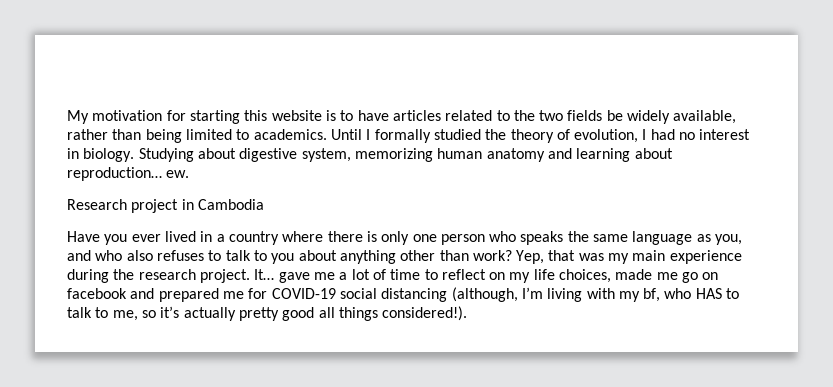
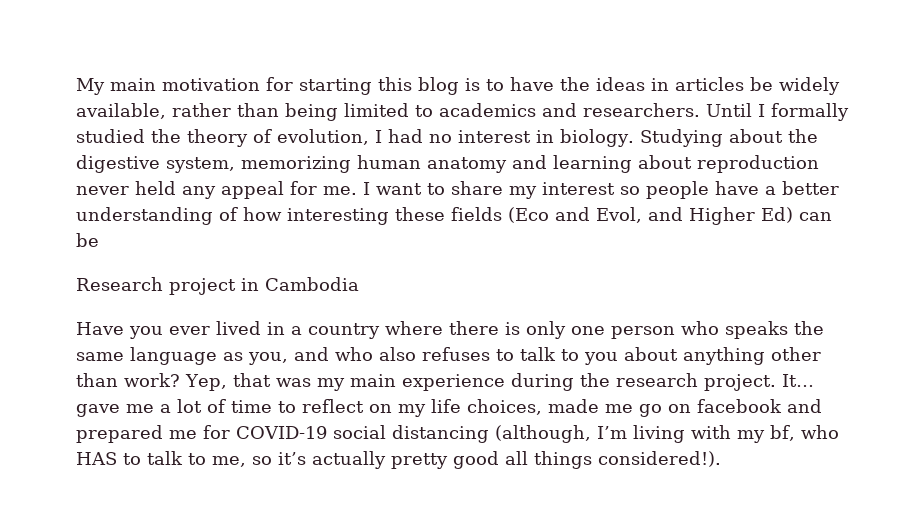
- My motivation for starting this website is to have articles related to the two fields be widely available, rather than being limited to academics.
+ My main motivation for starting this blog is to have the ideas in articles be widely available, rather than being limited to academics and researchers.
- Studying about digestive system, memorizing human anatomy and learning about reproduction… ew.
+ Studying about the digestive system, memorizing human anatomy and learning about reproduction never held any appeal for me. I want to share my interest so people have a better understanding of how interesting these fields (Eco and Evol, and Higher Ed) can be

